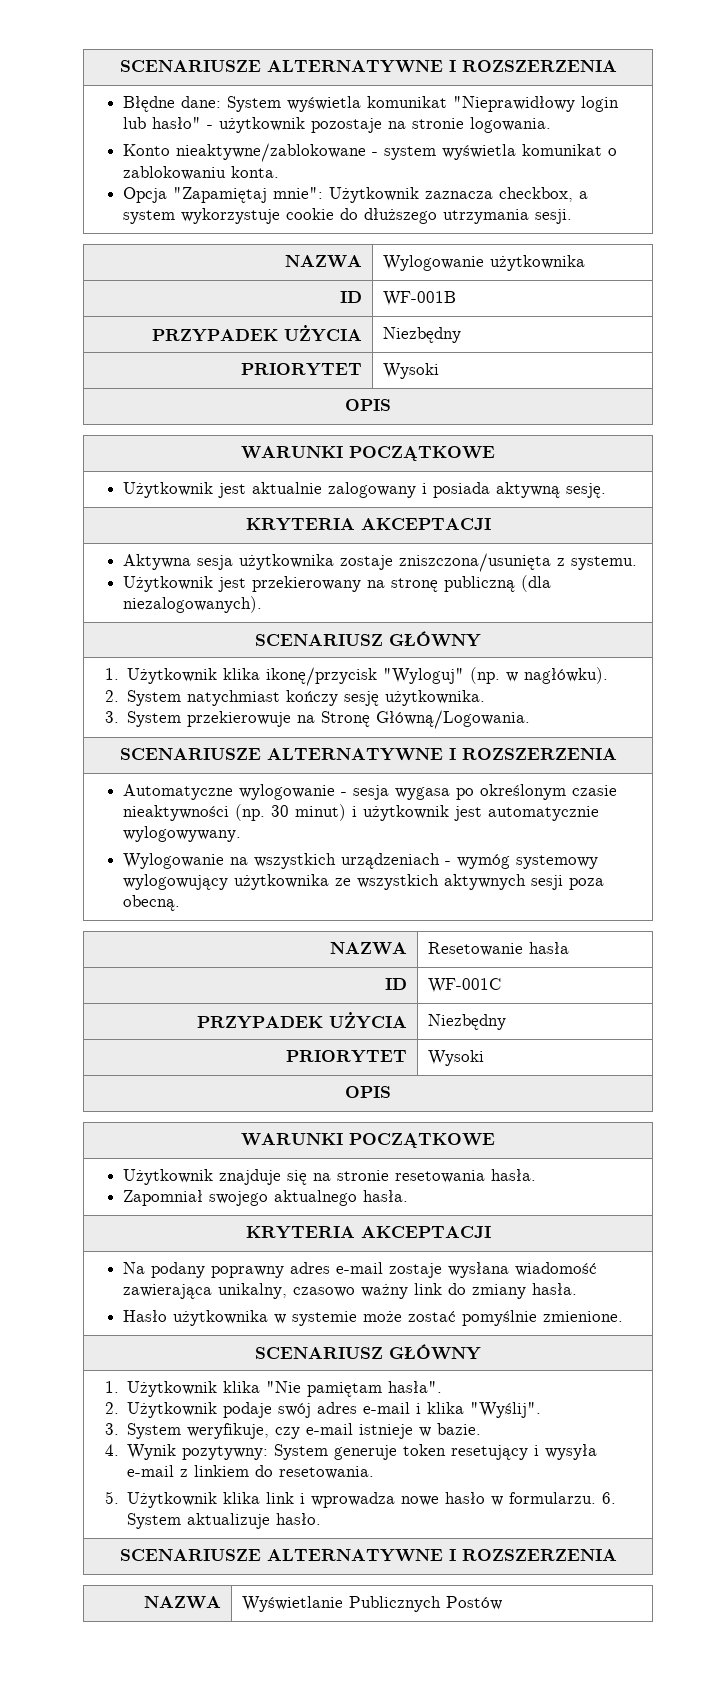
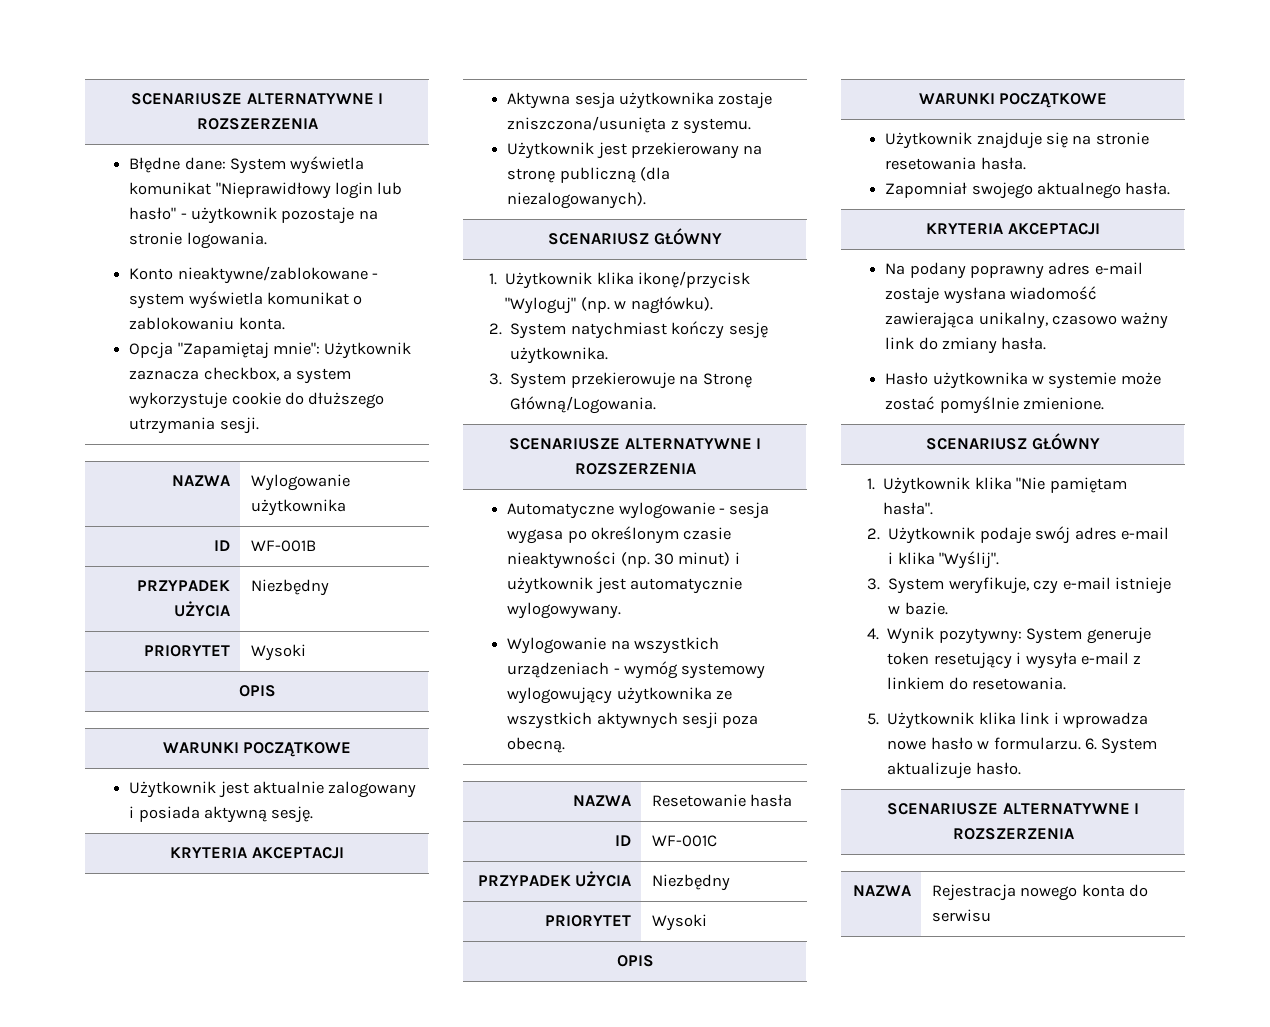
- NAZWA | Wyświetlanie Publicznych Postów
+ NAZWA | Rejestracja nowego konta do serwisu

